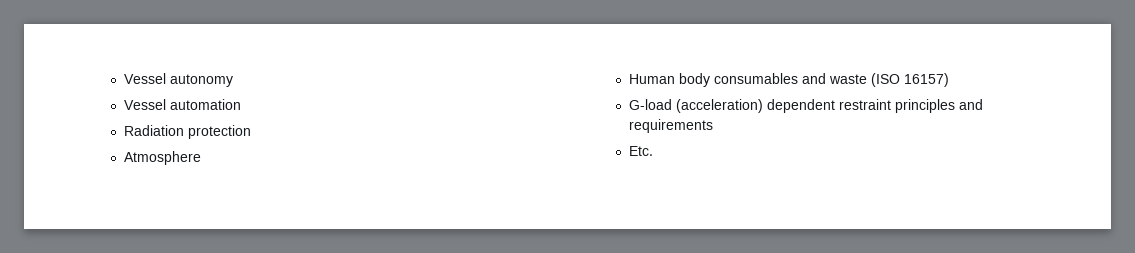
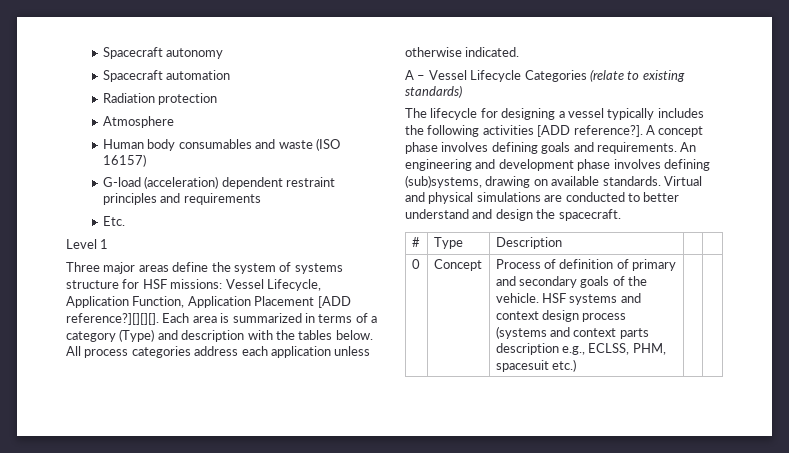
- Vessel autonomy
+ Spacecraft autonomy
- Vessel automation
+ Spacecraft automation
+ Level 1
+ Three major areas define the system of systems structure for HSF missions: Vessel Lifecycle, Application Function, Application Placement [ADD reference?][][][]. Each area is summarized in terms of a category (Type) and description with the tables below. All process categories address each application unless otherwise indicated.
+ A – Vessel Lifecycle Categories (relate to existing standards)
+ The lifecycle for designing a vessel typically includes the following activities [ADD reference?]. A concept phase involves defining goals and requirements. An engineering and development phase involves defining (sub)systems, drawing on available standards. Virtual and physical simulations are conducted to better understand and design the spacecraft.
+ # | Type | Description | |
+ 0 | Concept | Process of definition of primary and secondary goals of the vehicle. HSF systems and context design process (systems and context parts description e.g., ECLSS, PHM, spacesuit etc.) | |

